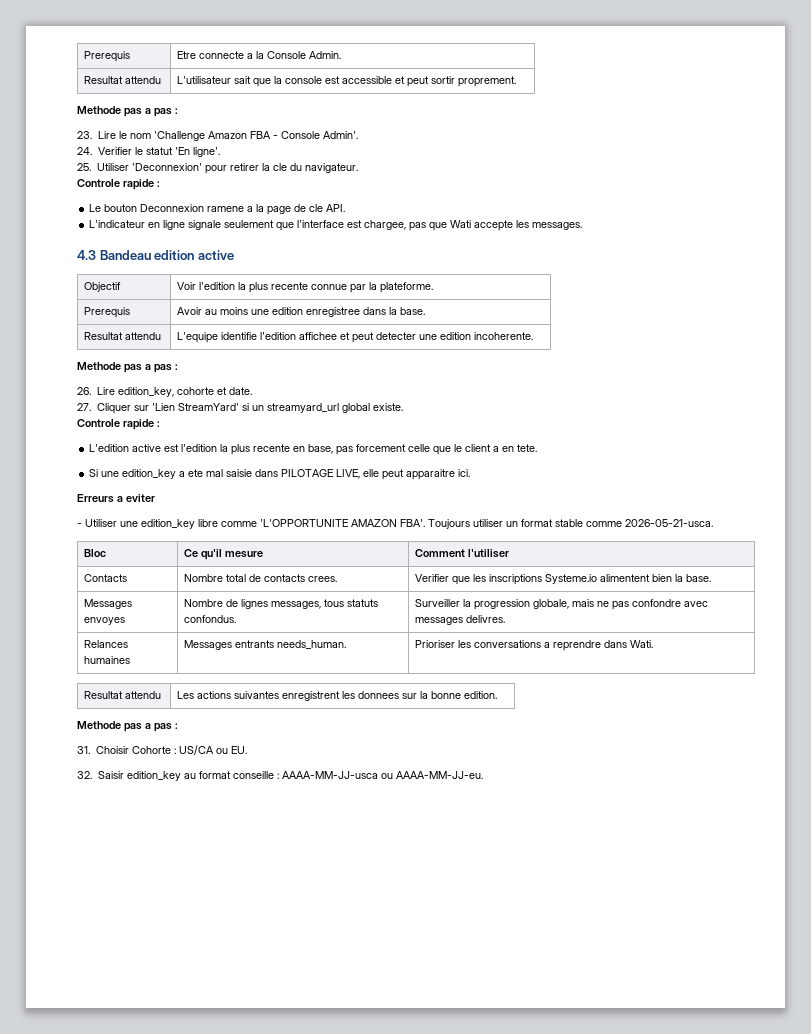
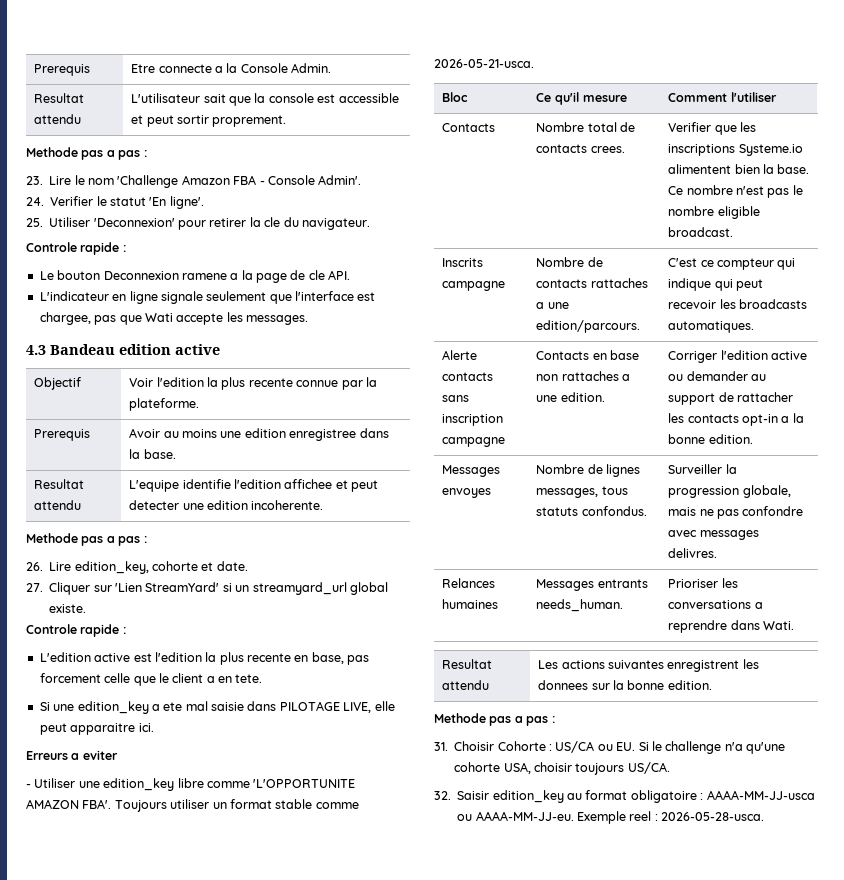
- Contacts | Nombre total de contacts crees. | Verifier que les inscriptions Systeme.io alimentent bien la base.
+ Contacts | Nombre total de contacts crees. | Verifier que les inscriptions Systeme.io alimentent bien la base. Ce nombre n'est pas le nombre eligible broadcast.
+ Inscrits campagne | Nombre de contacts rattaches a une edition/parcours. | C'est ce compteur qui indique qui peut recevoir les broadcasts automatiques.
+ Alerte contacts sans inscription campagne | Contacts en base non rattaches a une edition. | Corriger l'edition active ou demander au support de rattacher les contacts opt-in a la bonne edition.
- 31. Choisir Cohorte : US/CA ou EU.
+ 31. Choisir Cohorte : US/CA ou EU. Si le challenge n'a qu'une cohorte USA, choisir toujours US/CA.
- 32. Saisir edition_key au format conseille : AAAA-MM-JJ-usca ou AAAA-MM-JJ-eu.
+ 32. Saisir edition_key au format obligatoire : AAAA-MM-JJ-usca ou AAAA-MM-JJ-eu.
+ Exemple reel : 2026-05-28-usca.

